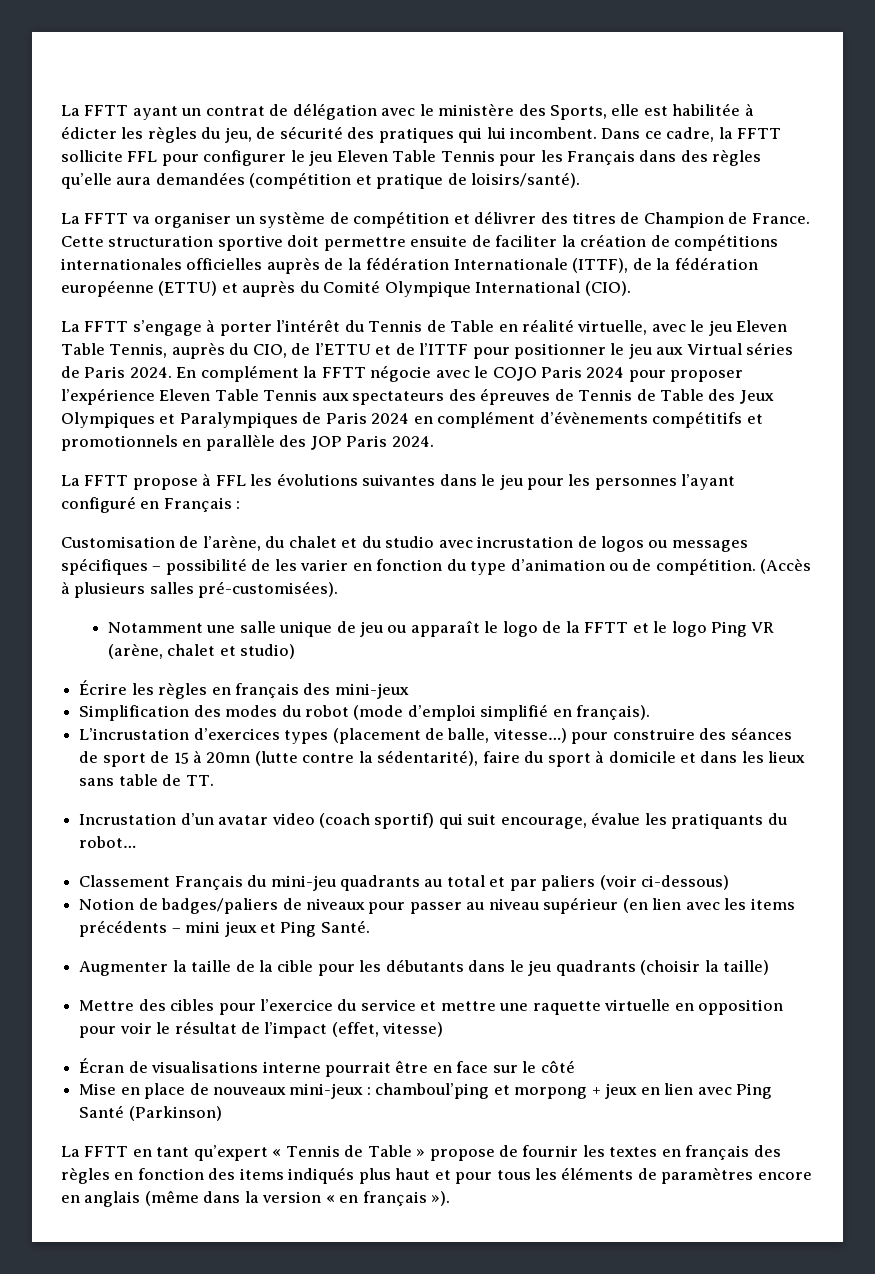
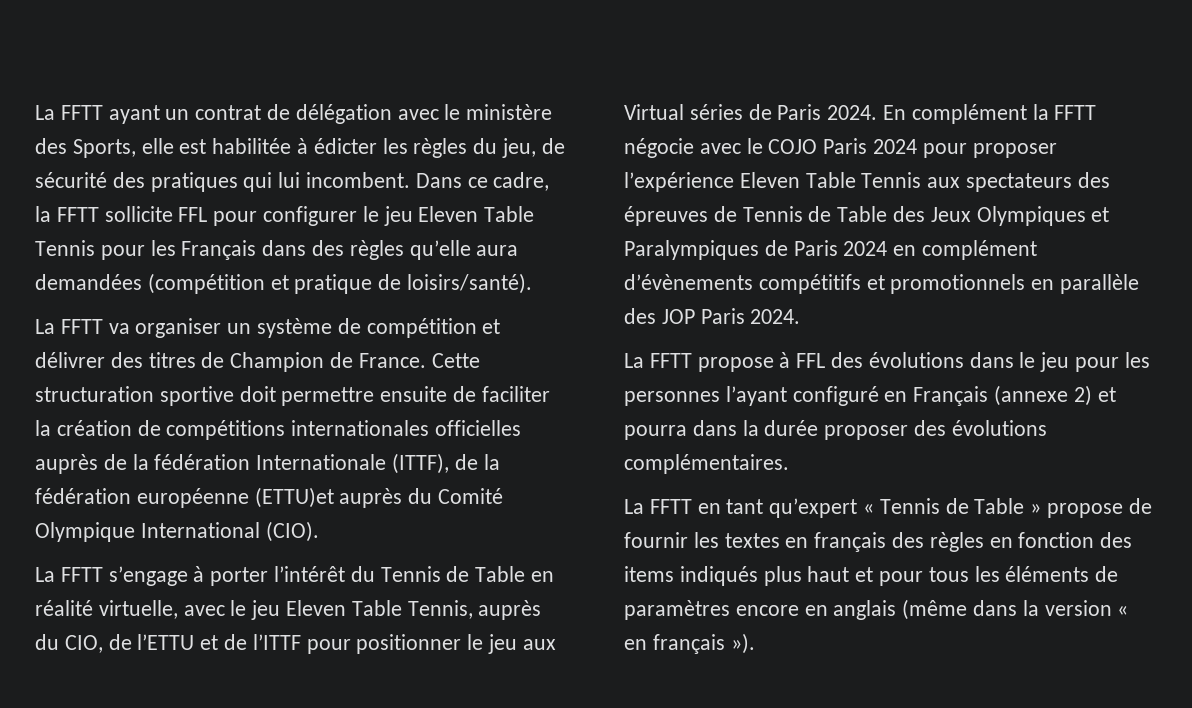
- Cette structuration sportive doit permettre ensuite de faciliter la création de compétitions internationales officielles auprès de la fédération Internationale (ITTF), de la fédération européenne (ETTU) et auprès du Comité Olympique International (CIO).
+ Cette structuration sportive doit permettre ensuite de faciliter la création de compétitions internationales officielles auprès de la fédération Internationale (ITTF), de la fédération européenne (ETTU)et auprès du Comité Olympique International (CIO).
- La FFTT propose à FFL les évolutions suivantes dans le jeu pour les personnes l’ayant configuré en Français :
- Customisation de l’arène, du chalet et du studio avec incrustation de logos ou messages spécifiques – possibilité de les varier en fonction du type d’animation ou de compétition. (Accès à plusieurs salles pré-customisées).
- Notamment une salle unique de jeu ou apparaît le logo de la FFTT et le logo Ping VR (arène, chalet et studio)
- Écrire les règles en français des mini-jeux
- Simplification des modes du robot (mode d’emploi simplifié en français).
- L’incrustation d’exercices types (placement de balle, vitesse…) pour construire des séances de sport de 15 à 20mn (lutte contre la sédentarité), faire du sport à domicile et dans les lieux sans table de TT.
- Incrustation d’un avatar video (coach sportif) qui suit encourage, évalue les pratiquants du robot…
- Classement Français du mini-jeu quadrants au total et par paliers (voir ci-dessous)
- Notion de badges/paliers de niveaux pour passer au niveau supérieur (en lien avec les items précédents – mini jeux et Ping Santé.
- Augmenter la taille de la cible pour les débutants dans le jeu quadrants (choisir la taille)
- Mettre des cibles pour l’exercice du service et mettre une raquette virtuelle en opposition pour voir le résultat de l’impact (effet, vitesse)
- Écran de visualisations interne pourrait être en face sur le côté
- Mise en place de nouveaux mini-jeux : chamboul’ping et morpong + jeux en lien avec Ping Santé (Parkinson)
+ La FFTT propose à FFL des évolutions dans le jeu pour les personnes l’ayant configuré en Français (annexe 2) et pourra dans la durée proposer des évolutions complémentaires.

